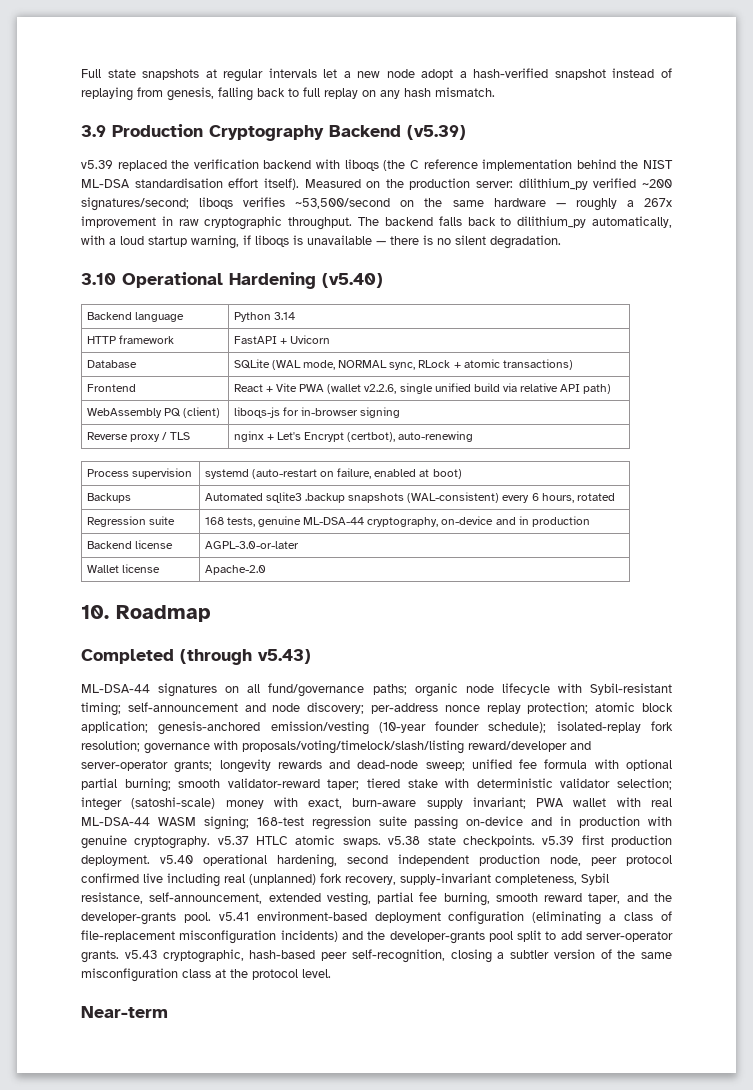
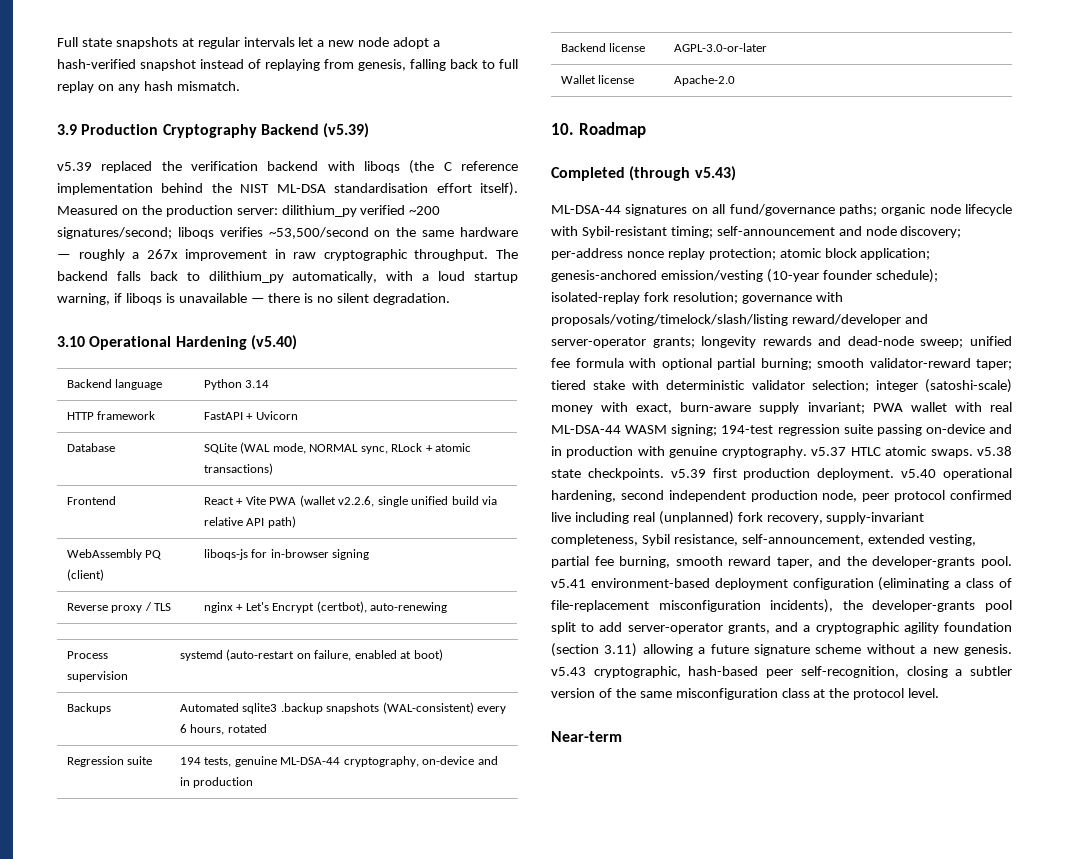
- Regression suite | 168 tests, genuine ML-DSA-44 cryptography, on-device and in production
+ Regression suite | 194 tests, genuine ML-DSA-44 cryptography, on-device and in production
- 168-test regression suite passing on-device and in production with genuine cryptography. v5.37 HTLC atomic swaps. v5.38 state checkpoints. v5.39 first production deployment. v5.40 operational hardening, second independent production node, peer protocol confirmed live including real (unplanned) fork recovery, supply-invariant completeness, Sybil resistance, self-announcement, extended vesting, partial fee burning, smooth reward taper, and the developer-grants pool. v5.41 environment-based deployment configuration (eliminating a class of file-replacement misconfiguration incidents) and the developer-grants pool split to add server-operator grants. v5.43 cryptographic, hash-based peer self-recognition, closing a subtler version of the same misconfiguration class at the protocol level.
+ 194-test regression suite passing on-device and in production with genuine cryptography. v5.37 HTLC atomic swaps. v5.38 state checkpoints. v5.39 first production deployment. v5.40 operational hardening, second independent production node, peer protocol confirmed live including real (unplanned) fork recovery, supply-invariant completeness, Sybil resistance, self-announcement, extended vesting, partial fee burning, smooth reward taper, and the developer-grants pool. v5.41 environment-based deployment configuration (eliminating a class of file-replacement misconfiguration incidents), the developer-grants pool split to add server-operator grants, and a cryptographic agility foundation (section 3.11) allowing a future signature scheme without a new genesis. v5.43 cryptographic, hash-based peer self-recognition, closing a subtler version of the same misconfiguration class at the protocol level.

